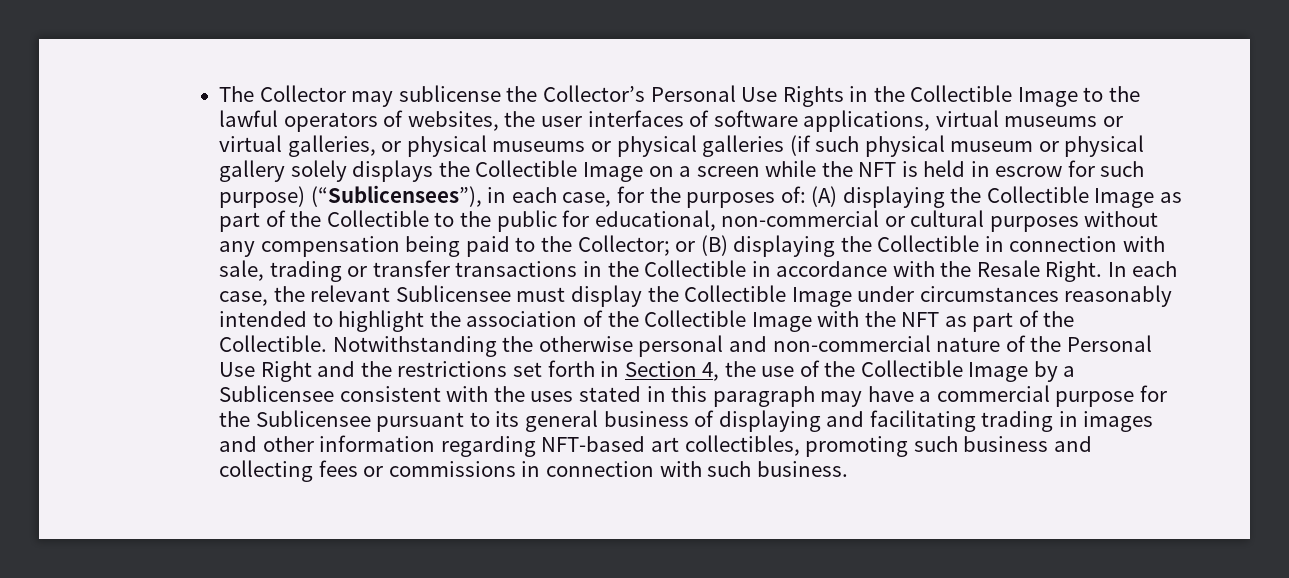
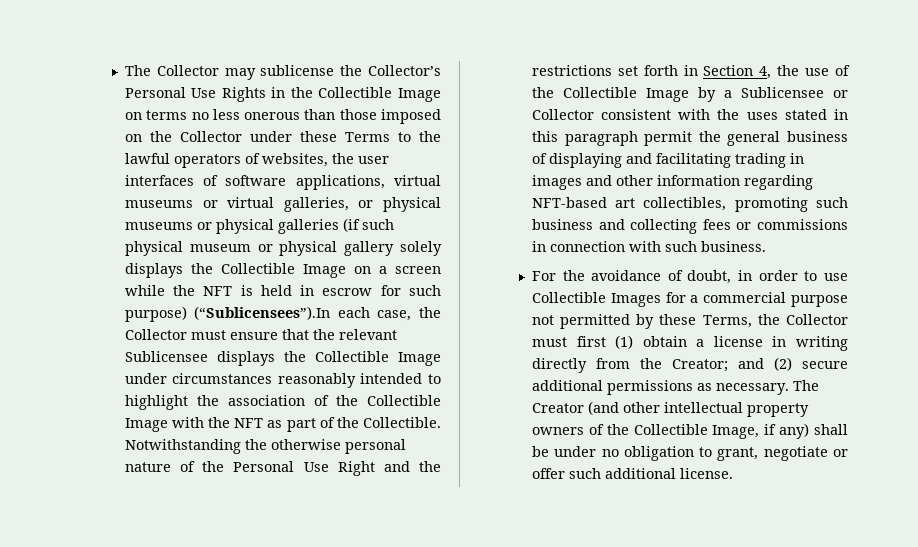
- The Collector may sublicense the Collector’s Personal Use Rights in the Collectible Image to the lawful operators of websites, the user interfaces of software applications, virtual museums or virtual galleries, or physical museums or physical galleries (if such physical museum or physical gallery solely displays the Collectible Image on a screen while the NFT is held in escrow for such purpose) (“Sublicensees”), in each case, for the purposes of: (A) displaying the Collectible Image as part of the Collectible to the public for educational, non-commercial or cultural purposes without any compensation being paid to the Collector; or (B) displaying the Collectible in connection with sale, trading or transfer transactions in the Collectible in accordance with the Resale Right. In each case, the relevant Sublicensee must display the Collectible Image under circumstances reasonably intended to highlight the association of the Collectible Image with the NFT as part of the Collectible.
+ The Collector may sublicense the Collector’s Personal Use Rights in the Collectible Image on terms no less onerous than those imposed on the Collector under these Terms to the lawful operators of websites, the user interfaces of software applications, virtual museums or virtual galleries, or physical museums or physical galleries (if such physical museum or physical gallery solely displays the Collectible Image on a screen while the NFT is held in escrow for such purpose) (“Sublicensees”).In each case, the Collector must ensure that the relevant Sublicensee displays the Collectible Image under circumstances reasonably intended to highlight the association of the Collectible Image with the NFT as part of the Collectible.
- Notwithstanding the otherwise personal and non-commercial nature of the Personal Use Right and the restrictions set forth in Section 4, the use of the Collectible Image by a Sublicensee consistent with the uses stated in this paragraph may have a commercial purpose for the Sublicensee pursuant to its general business of displaying and facilitating trading in images and other information regarding NFT-based art collectibles, promoting such business and collecting fees or commissions in connection with such business.
+ Notwithstanding the otherwise personal nature of the Personal Use Right and the restrictions set forth in Section 4, the use of the Collectible Image by a Sublicensee or Collector consistent with the uses stated in this paragraph permit the general business of displaying and facilitating trading in images and other information regarding NFT-based art collectibles, promoting such business and collecting fees or commissions in connection with such business.
+ For the avoidance of doubt, in order to use Collectible Images for a commercial purpose not permitted by these Terms, the Collector must first (1) obtain a license in writing directly from the Creator; and (2) secure additional permissions as necessary. The Creator (and other intellectual property owners of the Collectible Image, if any) shall be under no obligation to grant, negotiate or offer such additional license.

